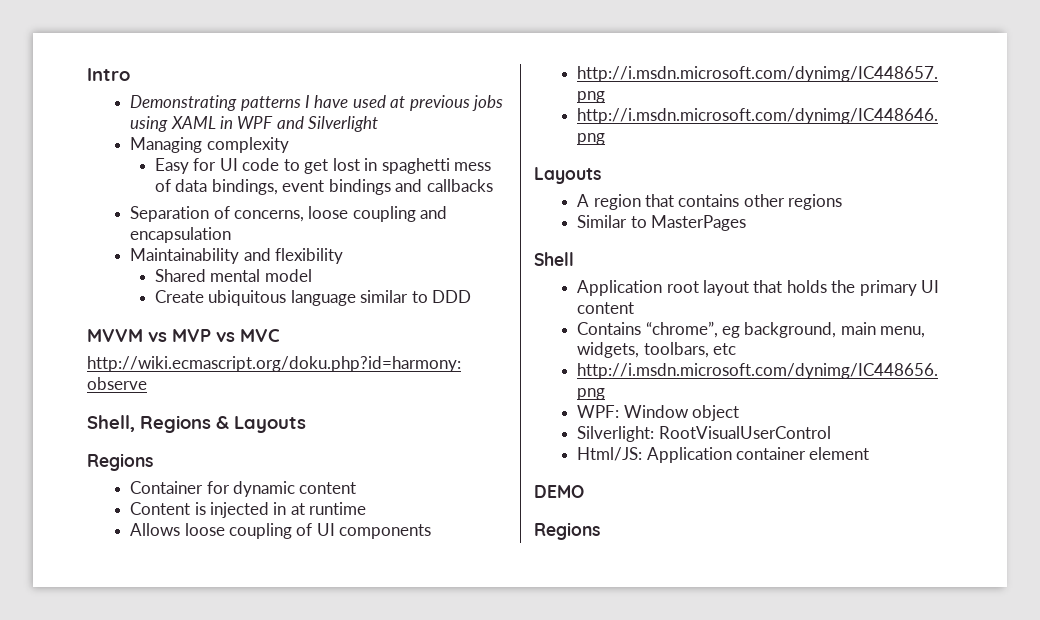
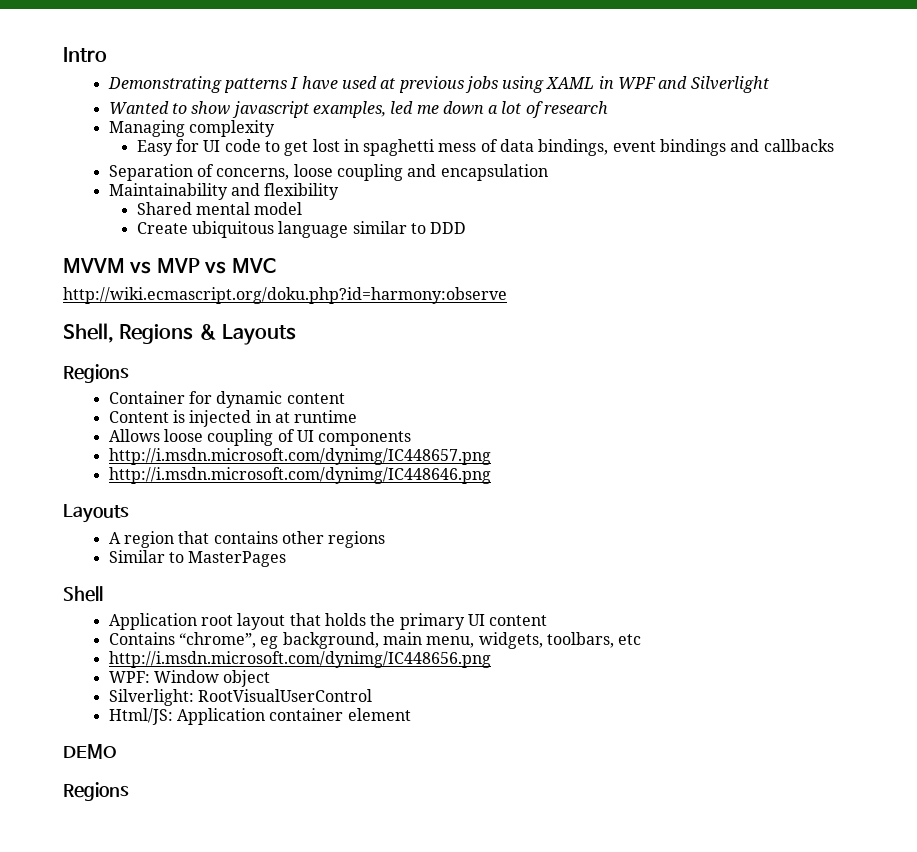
+ Wanted to show javascript examples, led me down a lot of research

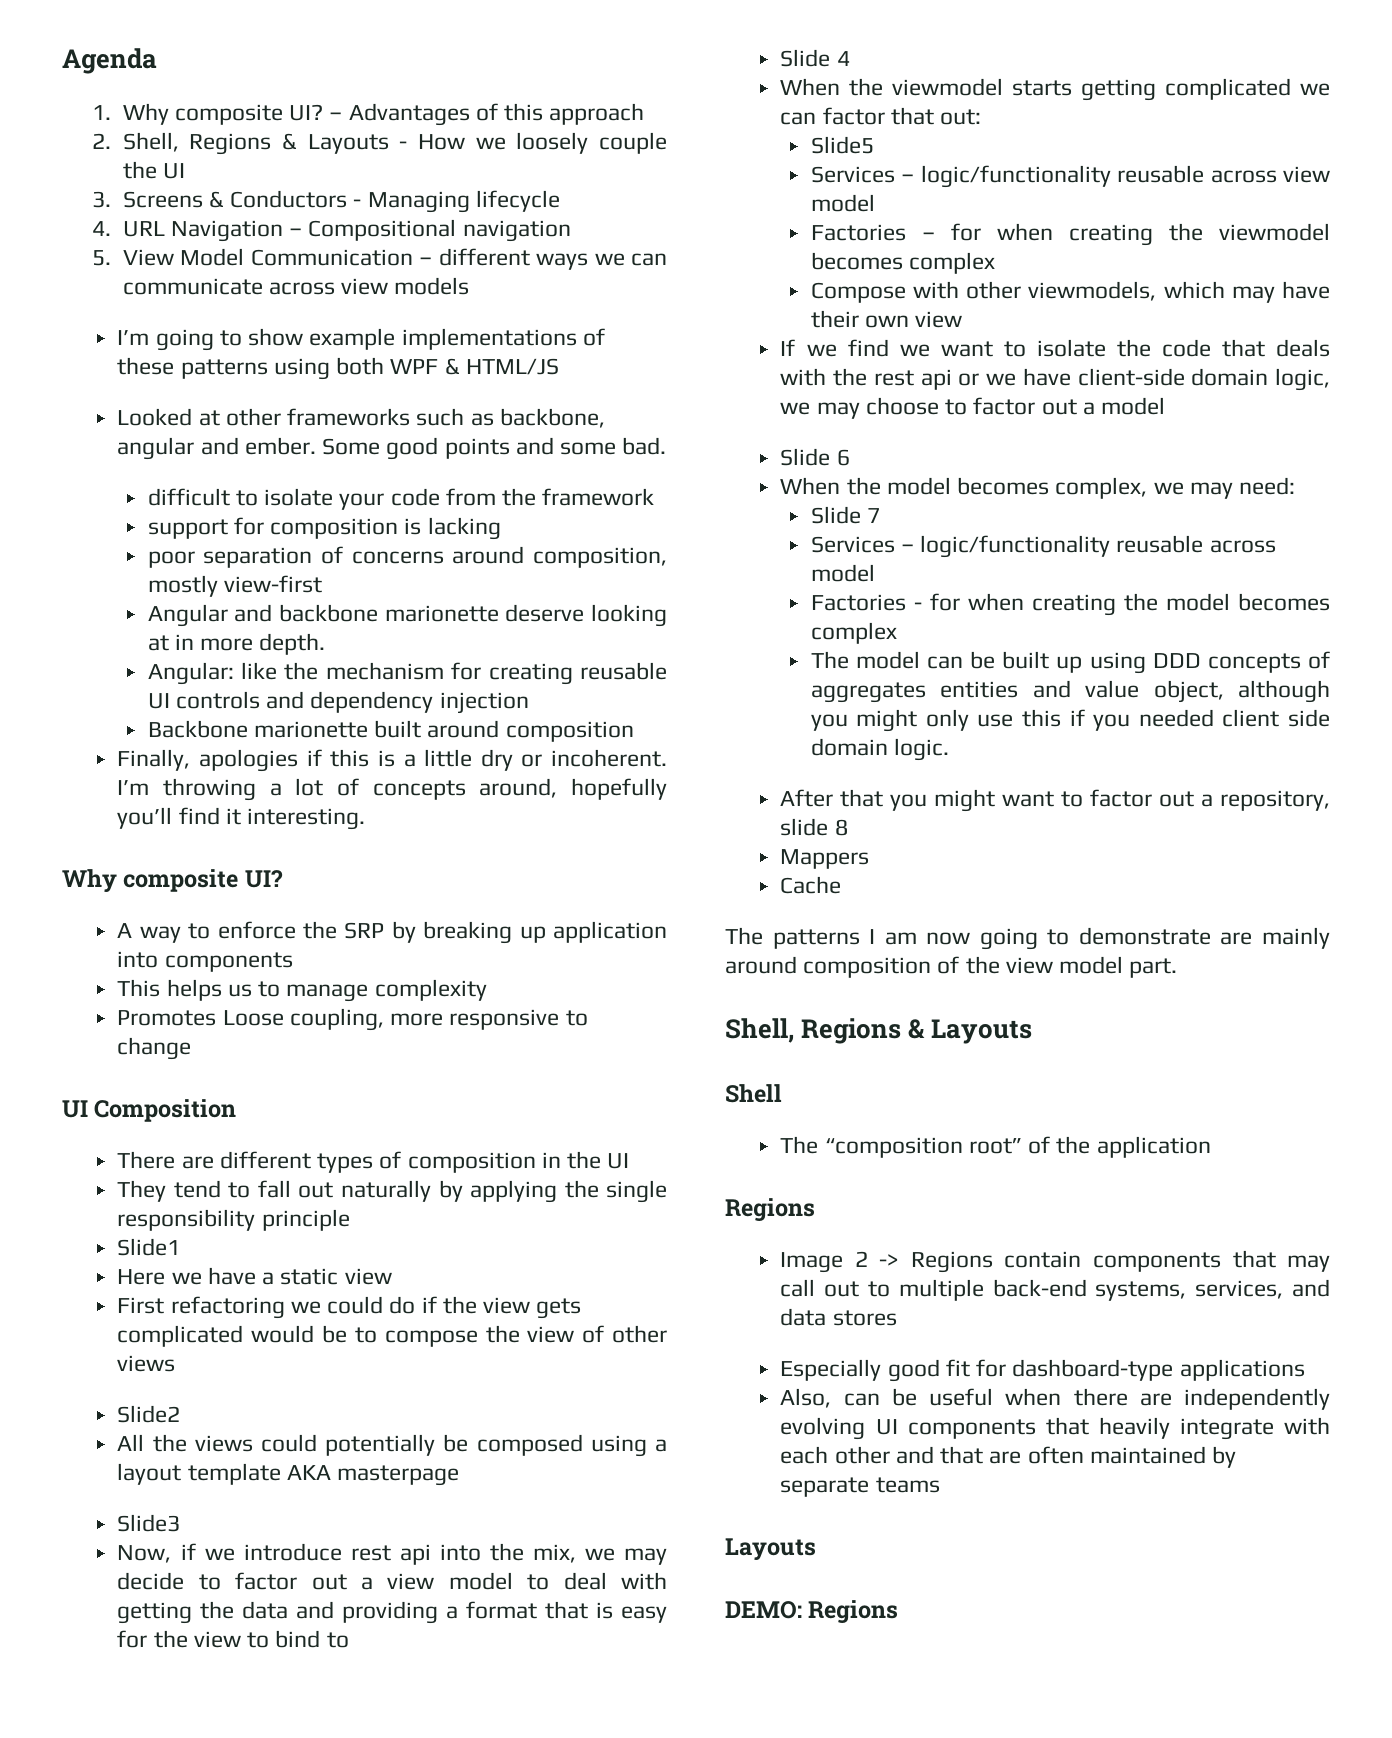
- Intro
- Demonstrating patterns I have used at previous jobs using XAML in WPF and Silverlight
- Wanted to show javascript examples, led me down a lot of research
- Managing complexity
- Easy for UI code to get lost in spaghetti mess of data bindings, event bindings and callbacks
- Separation of concerns, loose coupling and encapsulation
- Maintainability and flexibility
- Shared mental model
- Create ubiquitous language similar to DDD
- MVVM vs MVP vs MVC
- http://wiki.ecmascript.org/doku.php?id=harmony:observe
+ Agenda
+ 1. Why composite UI? – Advantages of this approach
+ 2. Shell, Regions & Layouts - How we loosely couple the UI
+ 3. Screens & Conductors - Managing lifecycle
+ 4. URL Navigation – Compositional navigation
+ 5. View Model Communication – different ways we can communicate across view models
+ I’m going to show example implementations of these patterns using both WPF & HTML/JS
+ Looked at other frameworks such as backbone, angular and ember. Some good points and some bad.
+ difficult to isolate your code from the framework
+ support for composition is lacking
+ poor separation of concerns around composition, mostly view-first
+ Angular and backbone marionette deserve looking at in more depth.
+ Angular: like the mechanism for creating reusable UI controls and dependency injection
+ Backbone marionette built around composition
+ Finally, apologies if this is a little dry or incoherent. I’m throwing a lot of concepts around, hopefully you’ll find it interesting.
+ Why composite UI?
+ A way to enforce the SRP by breaking up application into components
+ This helps us to manage complexity
+ Promotes Loose coupling, more responsive to change
+ UI Composition
+ There are different types of composition in the UI
+ They tend to fall out naturally by applying the single responsibility principle
+ Slide1
+ Here we have a static view
+ First refactoring we could do if the view gets complicated would be to compose the view of other views
+ Slide2
+ All the views could potentially be composed using a layout template AKA masterpage
+ Slide3
+ Now, if we introduce rest api into the mix, we may decide to factor out a view model to deal with getting the data and providing a format that is easy for the view to bind to
+ Slide 4
+ When the viewmodel starts getting complicated we can factor that out:
+ Slide5
+ Services – logic/functionality reusable across view model
+ Factories – for when creating the viewmodel becomes complex
+ Compose with other viewmodels, which may have their own view
+ If we find we want to isolate the code that deals with the rest api or we have client-side domain logic, we may choose to factor out a model
+ Slide 6
+ When the model becomes complex, we may need:
+ Slide 7
+ Services – logic/functionality reusable across model
+ Factories - for when creating the model becomes complex
+ The model can be built up using DDD concepts of aggregates entities and value object, although you might only use this if you needed client side domain logic.
+ After that you might want to factor out a repository, slide 8
+ Mappers
+ Cache
+ The patterns I am now going to demonstrate are mainly around composition of the view model part.
  Shell, Regions & Layouts
+ Shell
+ The “composition root” of the application
  Regions
- Container for dynamic content
- Content is injected in at runtime
- Allows loose coupling of UI components
- http://i.msdn.microsoft.com/dynimg/IC448657.png
- http://i.msdn.microsoft.com/dynimg/IC448646.png
+ Image 2 -> Regions contain components that may call out to multiple back-end systems, services, and data stores
+ Especially good fit for dashboard-type applications
+ Also, can be useful when there are independently evolving UI components that heavily integrate with each other and that are often maintained by separate teams
  Layouts
- A region that contains other regions
- Similar to MasterPages
- Shell
- Application root layout that holds the primary UI content
- Contains “chrome”, eg background, main menu, widgets, toolbars, etc
- http://i.msdn.microsoft.com/dynimg/IC448656.png
- WPF: Window object
- Silverlight: RootVisualUserControl
- Html/JS: Application container element
- DEMO
- Regions
+ DEMO: Regions

